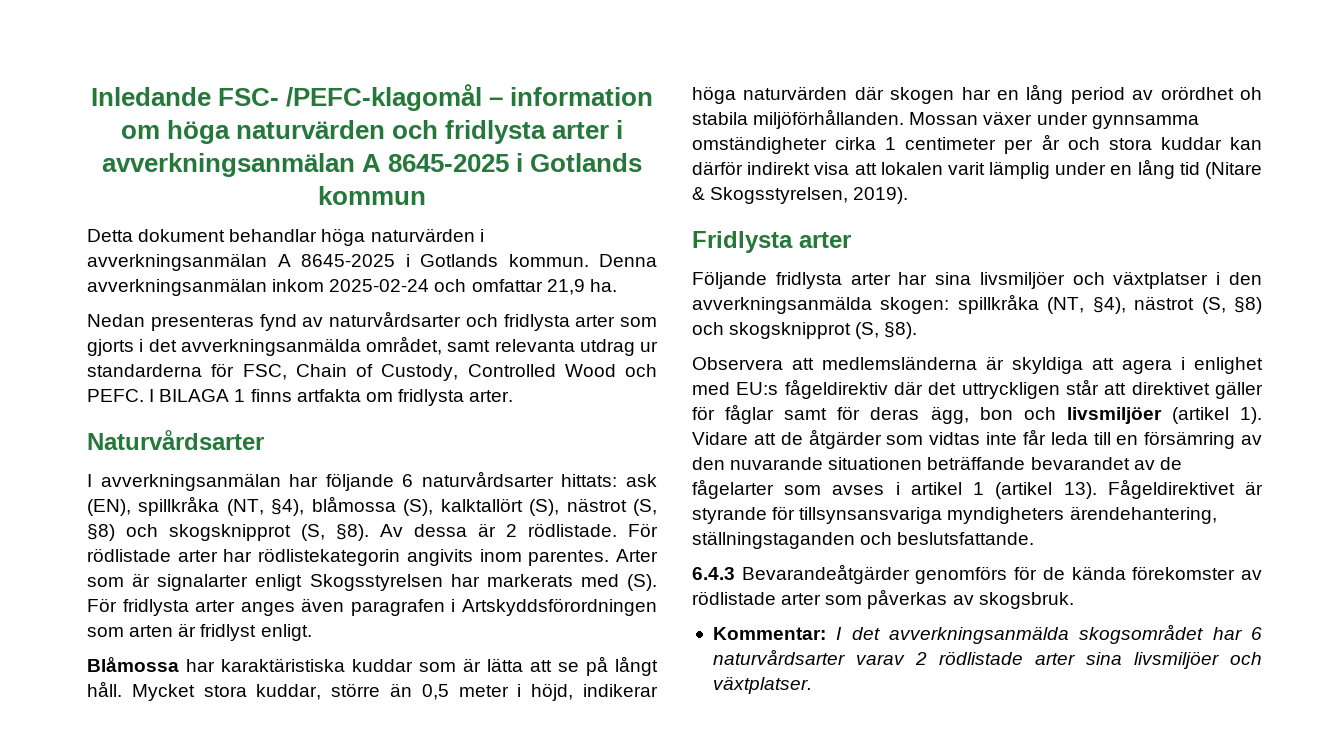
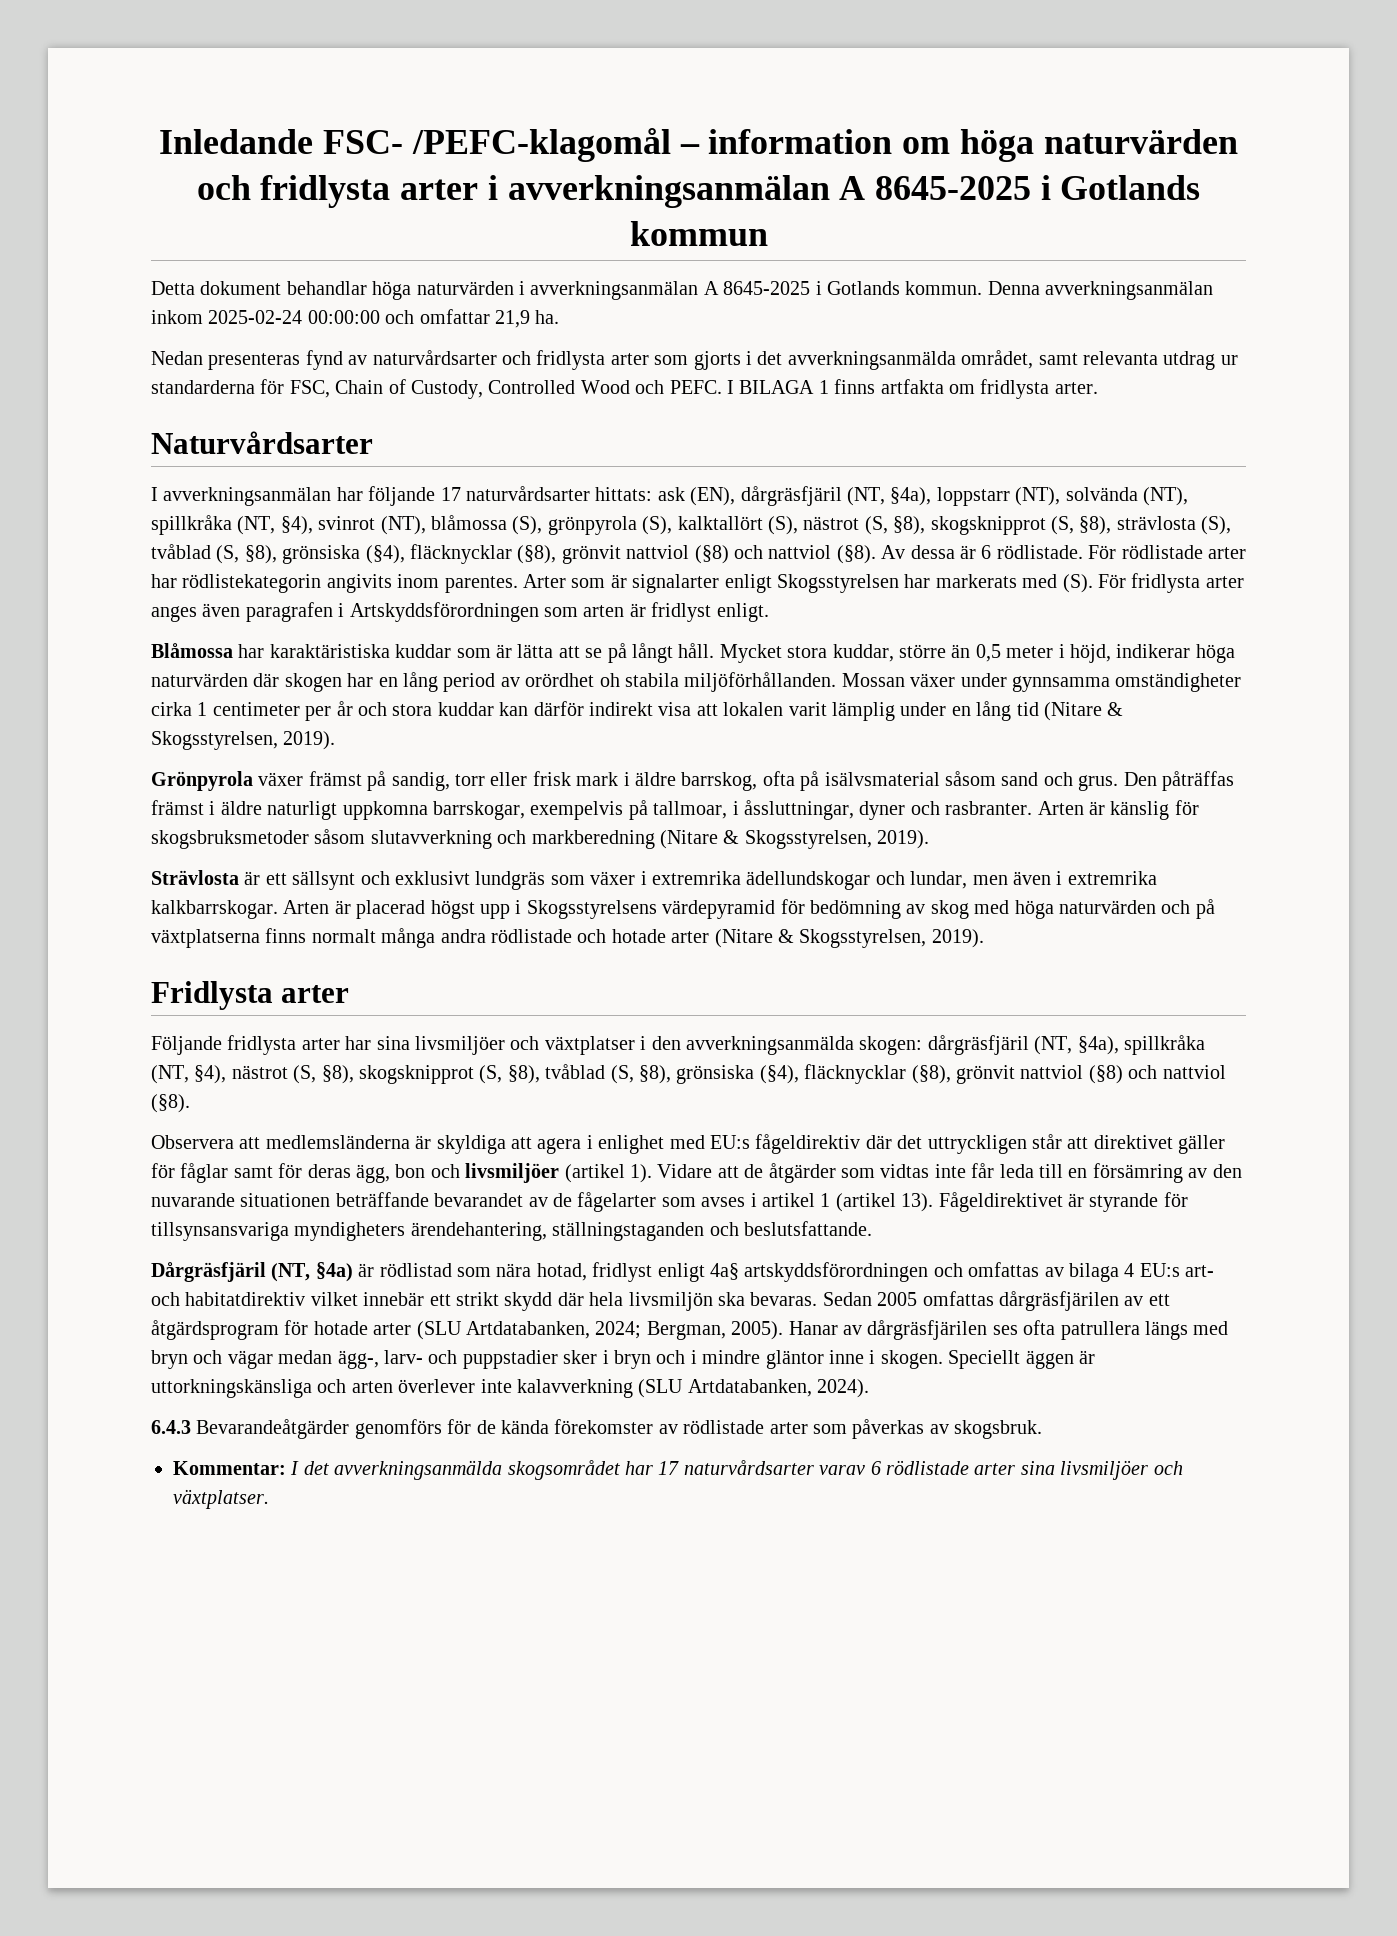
- Denna avverkningsanmälan inkom 2025-02-24 och omfattar 21,9 ha.
+ Denna avverkningsanmälan inkom 2025-02-24 00:00:00 och omfattar 21,9 ha.
- I avverkningsanmälan har följande 6 naturvårdsarter hittats: ask (EN), spillkråka (NT, §4), blåmossa (S), kalktallört (S), nästrot (S, §8) och skogsknipprot (S, §8).
+ I avverkningsanmälan har följande 17 naturvårdsarter hittats: ask (EN), dårgräsfjäril (NT, §4a), loppstarr (NT), solvända (NT), spillkråka (NT, §4), svinrot (NT), blåmossa (S), grönpyrola (S), kalktallört (S), nästrot (S, §8), skogsknipprot (S, §8), strävlosta (S), tvåblad (S, §8), grönsiska (§4), fläcknycklar (§8), grönvit nattviol (§8) och nattviol (§8).
- Av dessa är 2 rödlistade.
+ Av dessa är 6 rödlistade.
+ Grönpyrola växer främst på sandig, torr eller frisk mark i äldre barrskog, ofta på isälvsmaterial såsom sand och grus. Den påträffas främst i äldre naturligt uppkomna barrskogar, exempelvis på tallmoar, i åssluttningar, dyner och rasbranter. Arten är känslig för skogsbruksmetoder såsom slutavverkning och markberedning (Nitare & Skogsstyrelsen, 2019).
+ Strävlosta är ett sällsynt och exklusivt lundgräs som växer i extremrika ädellundskogar och lundar, men även i extremrika kalkbarrskogar. Arten är placerad högst upp i Skogsstyrelsens värdepyramid för bedömning av skog med höga naturvärden och på växtplatserna finns normalt många andra rödlistade och hotade arter (Nitare & Skogsstyrelsen, 2019).
- Följande fridlysta arter har sina livsmiljöer och växtplatser i den avverkningsanmälda skogen: spillkråka (NT, §4), nästrot (S, §8) och skogsknipprot (S, §8).
+ Följande fridlysta arter har sina livsmiljöer och växtplatser i den avverkningsanmälda skogen: dårgräsfjäril (NT, §4a), spillkråka (NT, §4), nästrot (S, §8), skogsknipprot (S, §8), tvåblad (S, §8), grönsiska (§4), fläcknycklar (§8), grönvit nattviol (§8) och nattviol (§8).
+ Dårgräsfjäril (NT, §4a) är rödlistad som nära hotad, fridlyst enligt 4a§ artskyddsförordningen och omfattas av bilaga 4 EU:s art- och habitatdirektiv vilket innebär ett strikt skydd där hela livsmiljön ska bevaras. Sedan 2005 omfattas dårgräsfjärilen av ett åtgärdsprogram för hotade arter (SLU Artdatabanken, 2024; Bergman, 2005). Hanar av dårgräsfjärilen ses ofta patrullera längs med bryn och vägar medan ägg-, larv- och puppstadier sker i bryn och i mindre gläntor inne i skogen. Speciellt äggen är uttorkningskänsliga och arten överlever inte kalavverkning (SLU Artdatabanken, 2024).
- Kommentar: I det avverkningsanmälda skogsområdet har 6 naturvårdsarter varav 2 rödlistade arter sina livsmiljöer och växtplatser.
+ Kommentar: I det avverkningsanmälda skogsområdet har 17 naturvårdsarter varav 6 rödlistade arter sina livsmiljöer och växtplatser.

